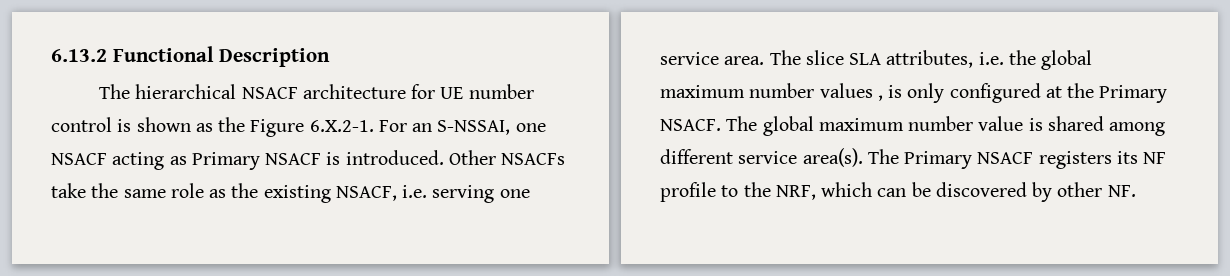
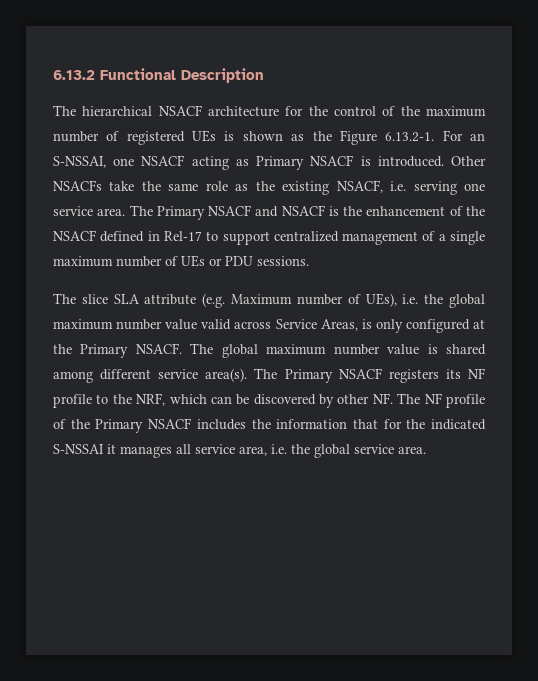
- The hierarchical NSACF architecture for UE number control is shown as the Figure 6.X.2-1. For an S-NSSAI, one NSACF acting as Primary NSACF is introduced.
+ The hierarchical NSACF architecture for the control of the maximum number of registered UEs is shown as the Figure 6.13.2-1. For an S-NSSAI, one NSACF acting as Primary NSACF is introduced.
- The slice SLA attributes, i.e. the global maximum number values , is only configured at the Primary NSACF.
+ The Primary NSACF and NSACF is the enhancement of the NSACF defined in Rel-17 to support centralized management of a single maximum number of UEs or PDU sessions.
+ The slice SLA attribute (e.g. Maximum number of UEs), i.e. the global maximum number value valid across Service Areas, is only configured at the Primary NSACF.
- The Primary NSACF registers its NF profile to the NRF, which can be discovered by other NF.
+ The Primary NSACF registers its NF profile to the NRF, which can be discovered by other NF. The NF profile of the Primary NSACF includes the information that for the indicated S-NSSAI it manages all service area, i.e. the global service area.

